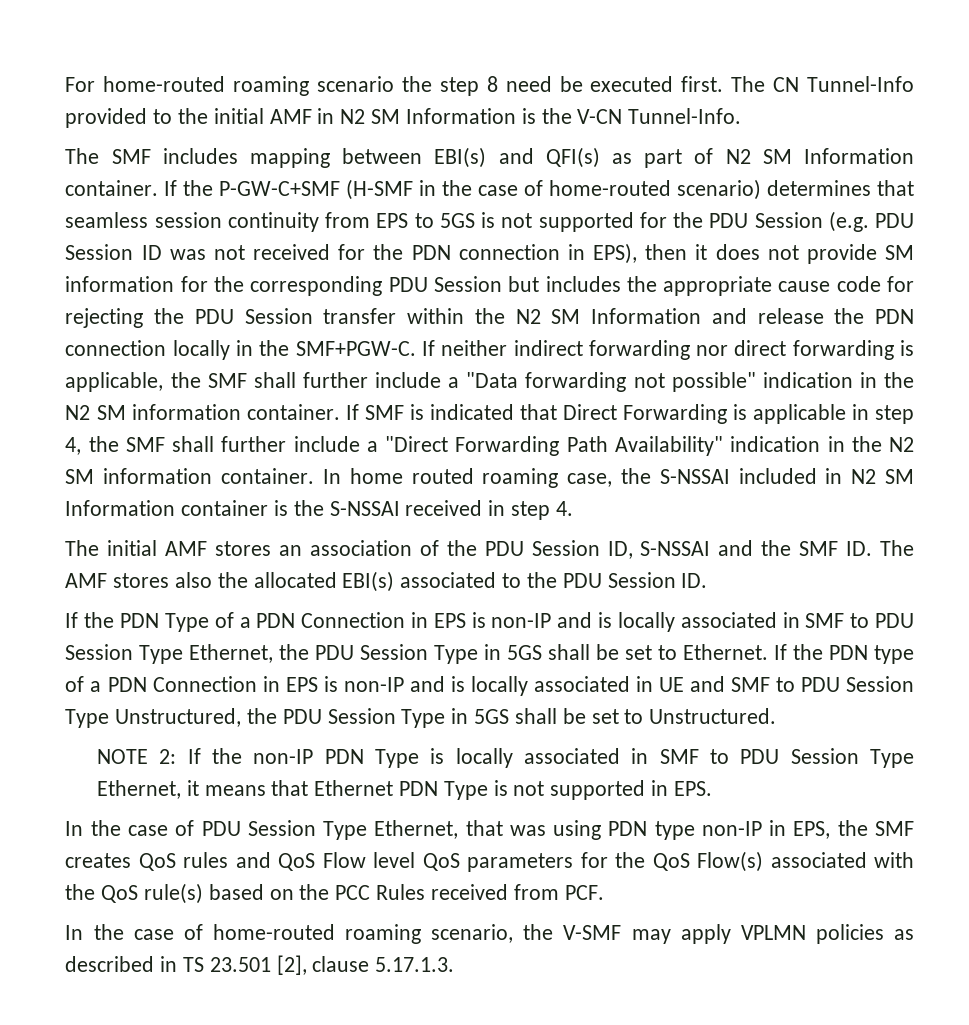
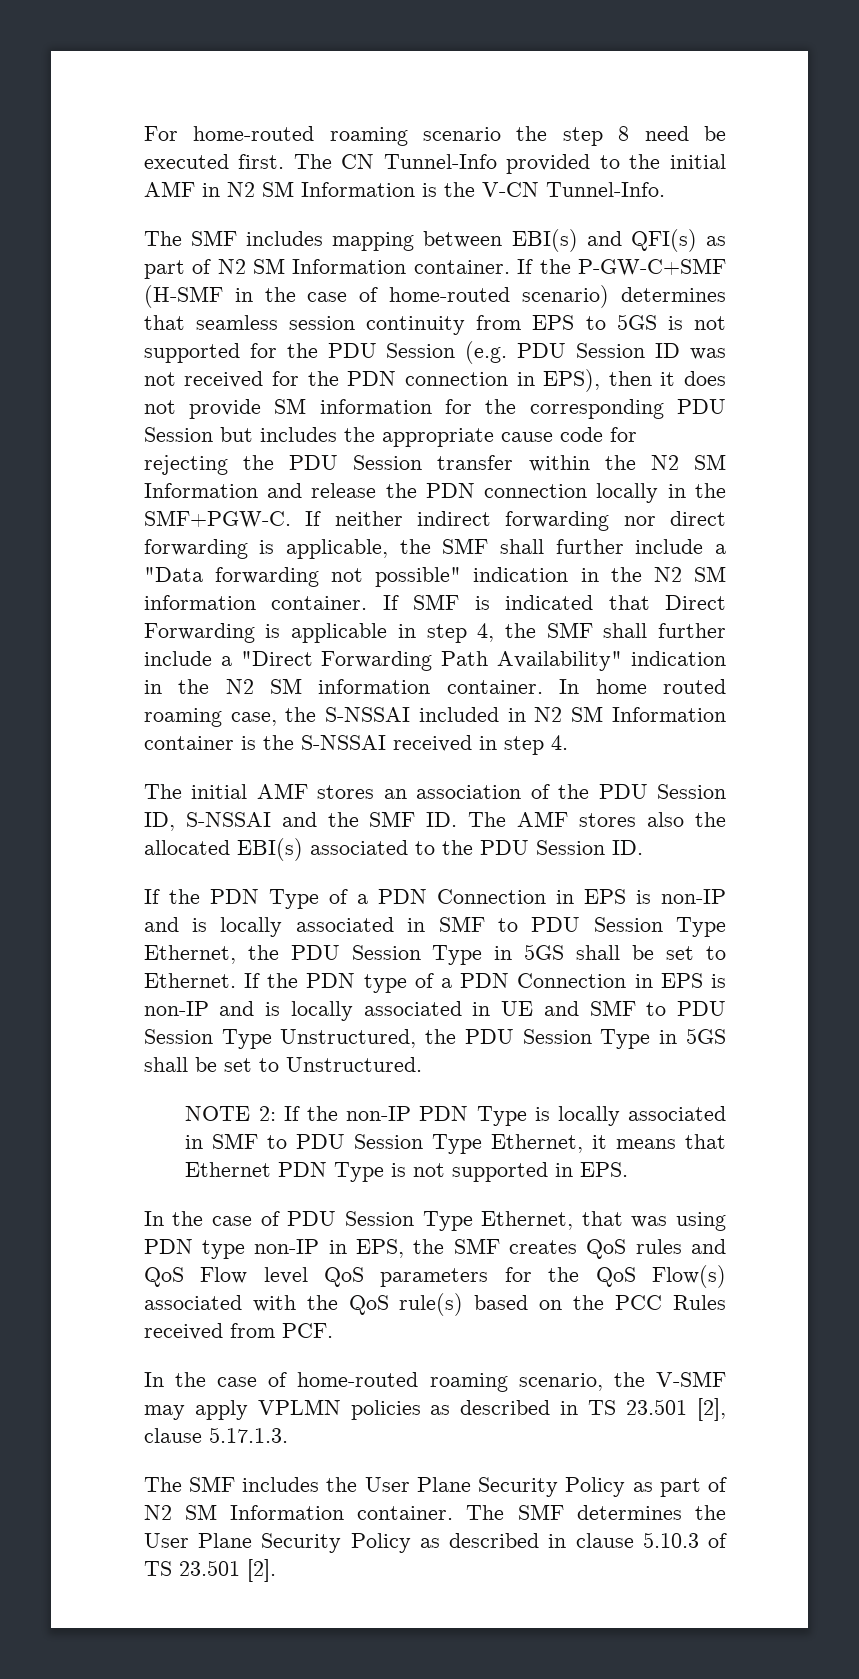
+ The SMF includes the User Plane Security Policy as part of N2 SM Information container. The SMF determines the User Plane Security Policy as described in clause 5.10.3 of TS 23.501 [2].

